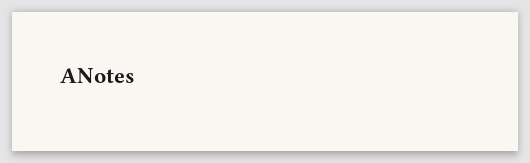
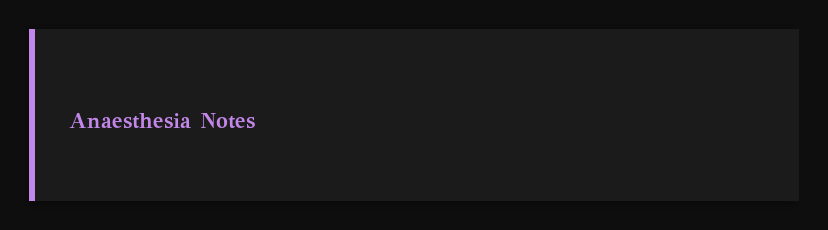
- ANotes
+ Anaesthesia Notes

